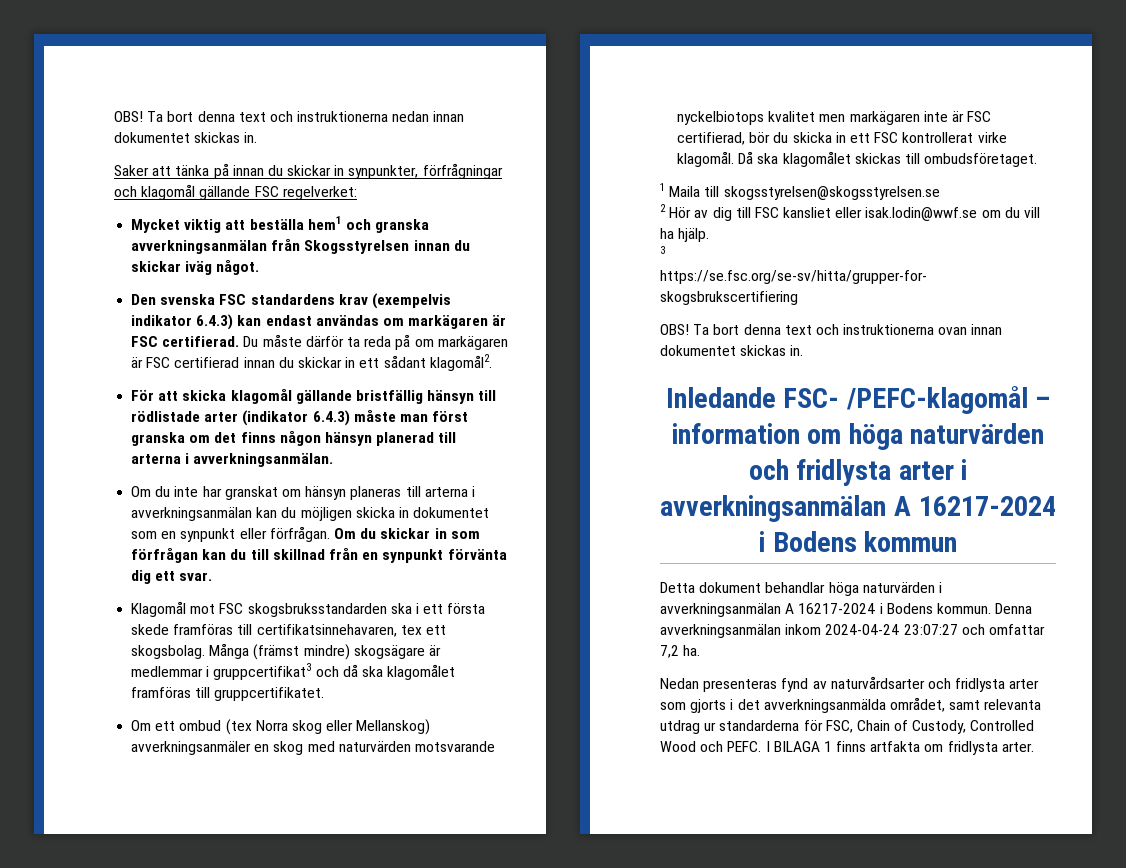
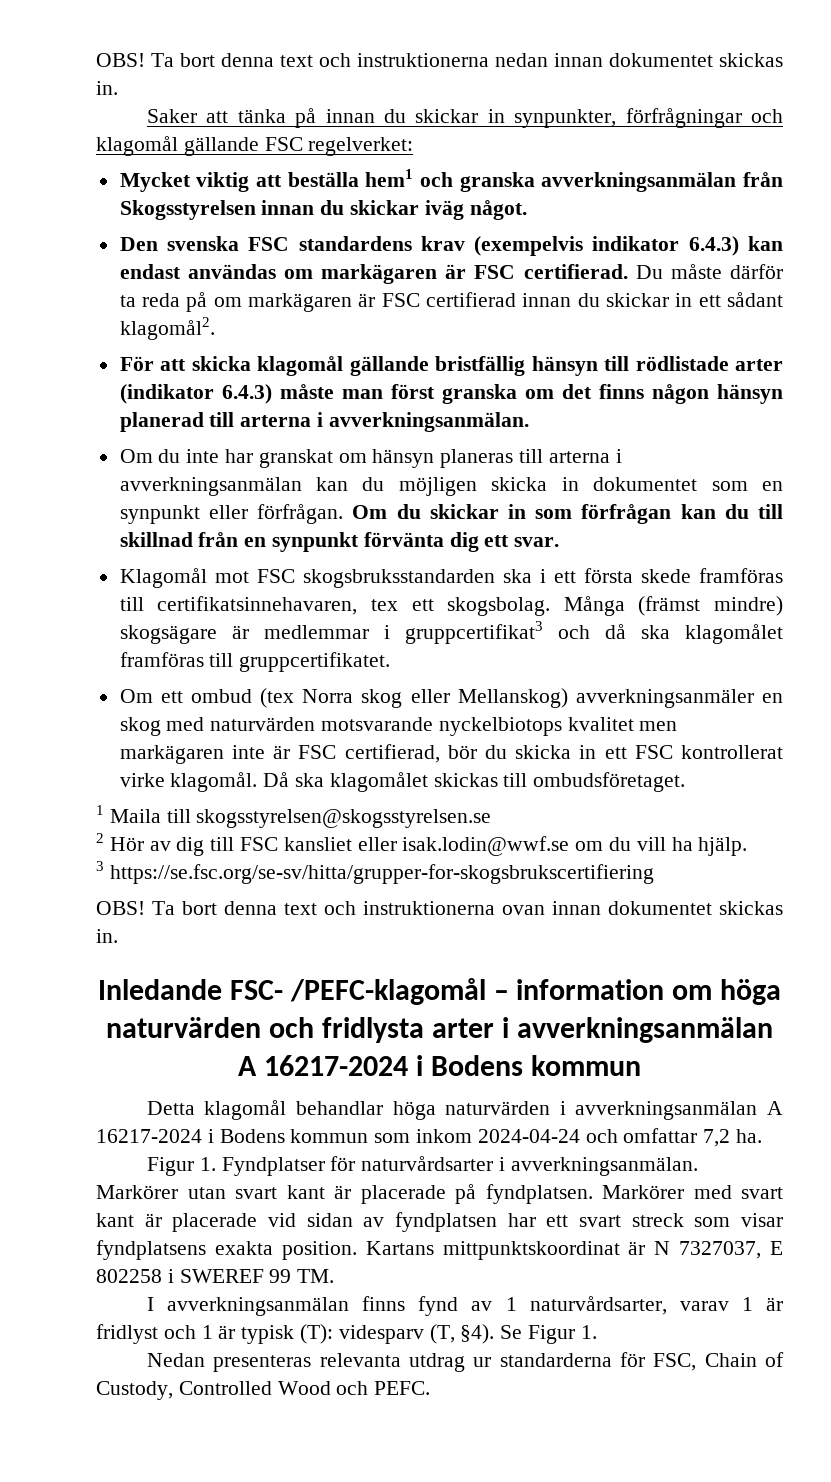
- Detta dokument behandlar höga naturvärden i avverkningsanmälan A 16217-2024 i Bodens kommun. Denna avverkningsanmälan inkom 2024-04-24 23:07:27 och omfattar 7,2 ha.
+ Detta klagomål behandlar höga naturvärden i avverkningsanmälan A 16217-2024 i Bodens kommun som inkom 2024-04-24 och omfattar 7,2 ha.
- Nedan presenteras fynd av naturvårdsarter och fridlysta arter som gjorts i det avverkningsanmälda området, samt relevanta utdrag ur standarderna för FSC, Chain of Custody, Controlled Wood och PEFC. I BILAGA 1 finns artfakta om fridlysta arter.
+ Figur 1. Fyndplatser för naturvårdsarter i avverkningsanmälan. Markörer utan svart kant är placerade på fyndplatsen. Markörer med svart kant är placerade vid sidan av fyndplatsen har ett svart streck som visar fyndplatsens exakta position. Kartans mittpunktskoordinat är N 7327037, E 802258 i SWEREF 99 TM.
+ I avverkningsanmälan finns fynd av 1 naturvårdsarter, varav 1 är fridlyst och 1 är typisk (T): videsparv (T, §4). Se Figur 1.
+ Nedan presenteras relevanta utdrag ur standarderna för FSC, Chain of Custody, Controlled Wood och PEFC.

